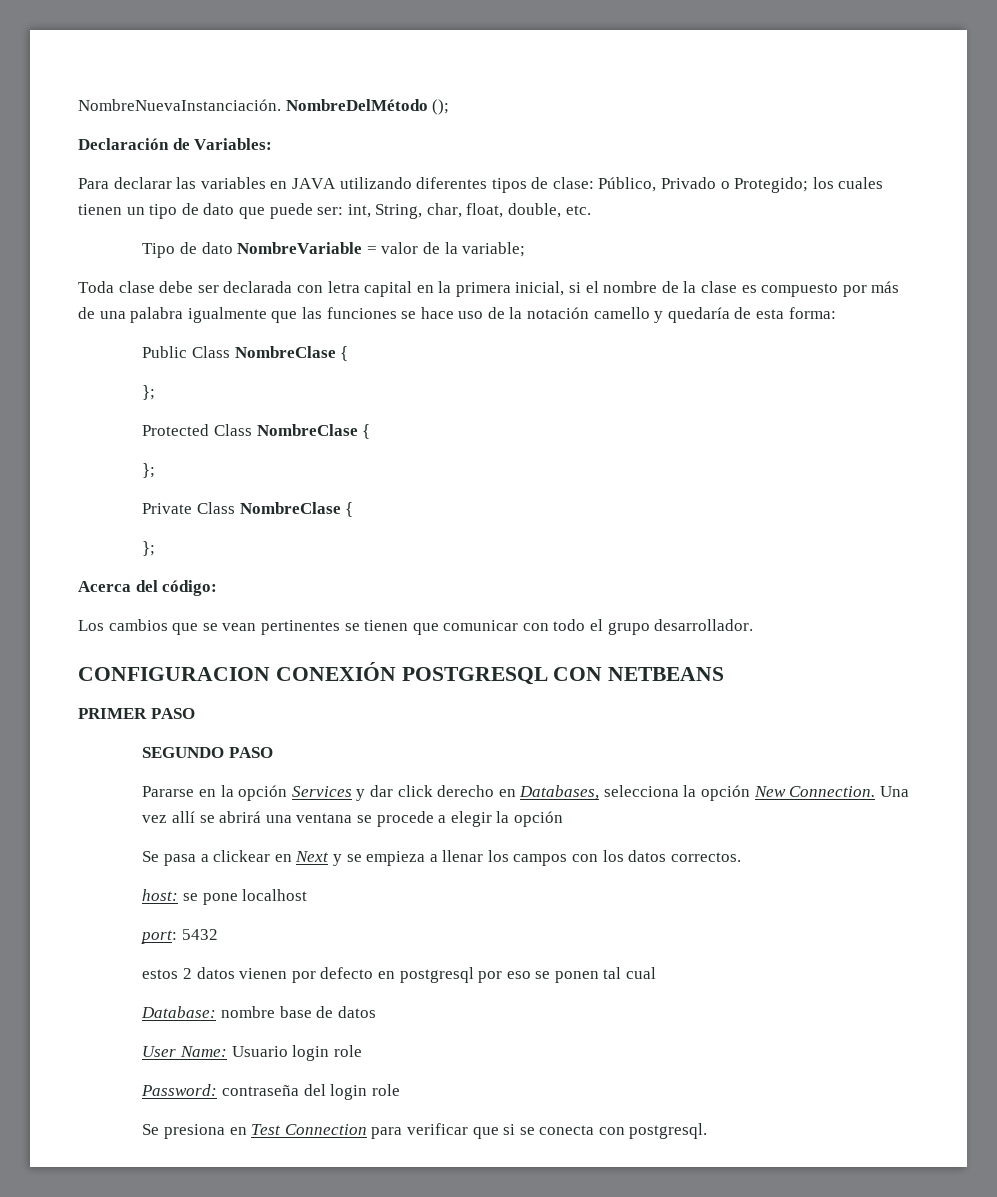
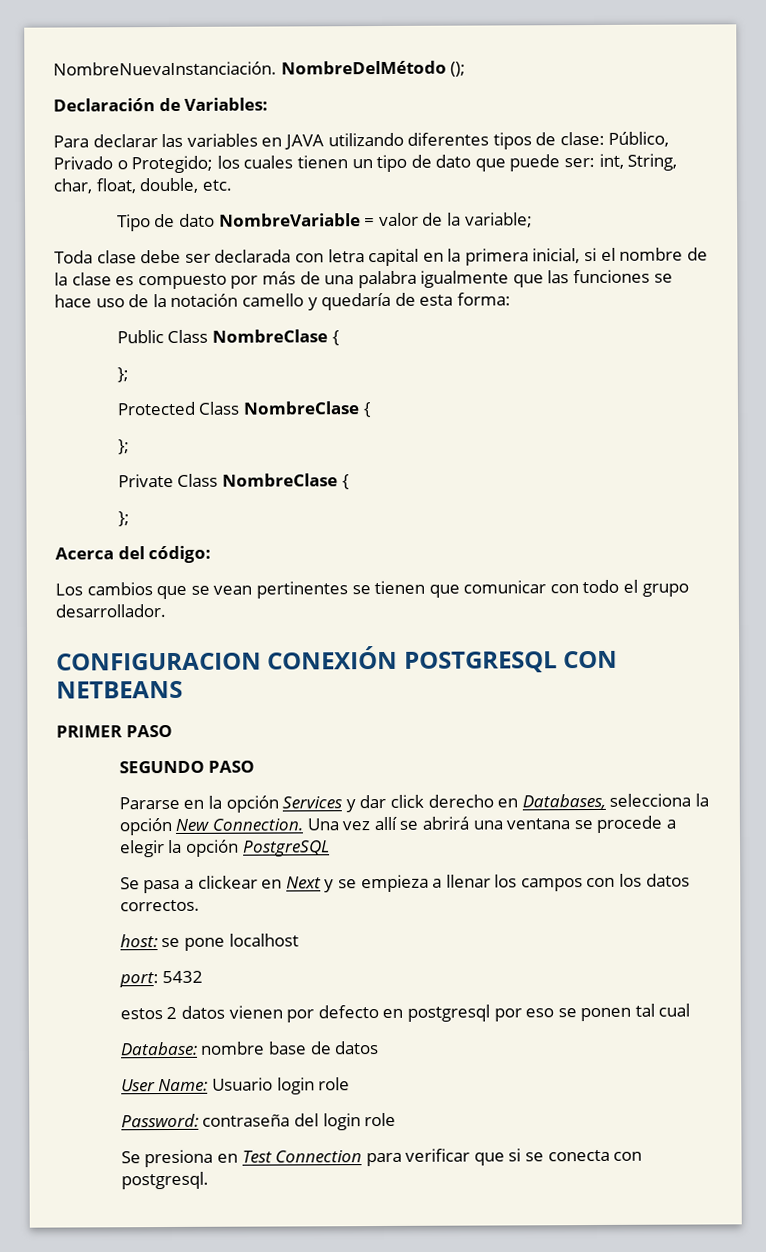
- Una vez allí se abrirá una ventana se procede a elegir la opción
+ Una vez allí se abrirá una ventana se procede a elegir la opción PostgreSQL

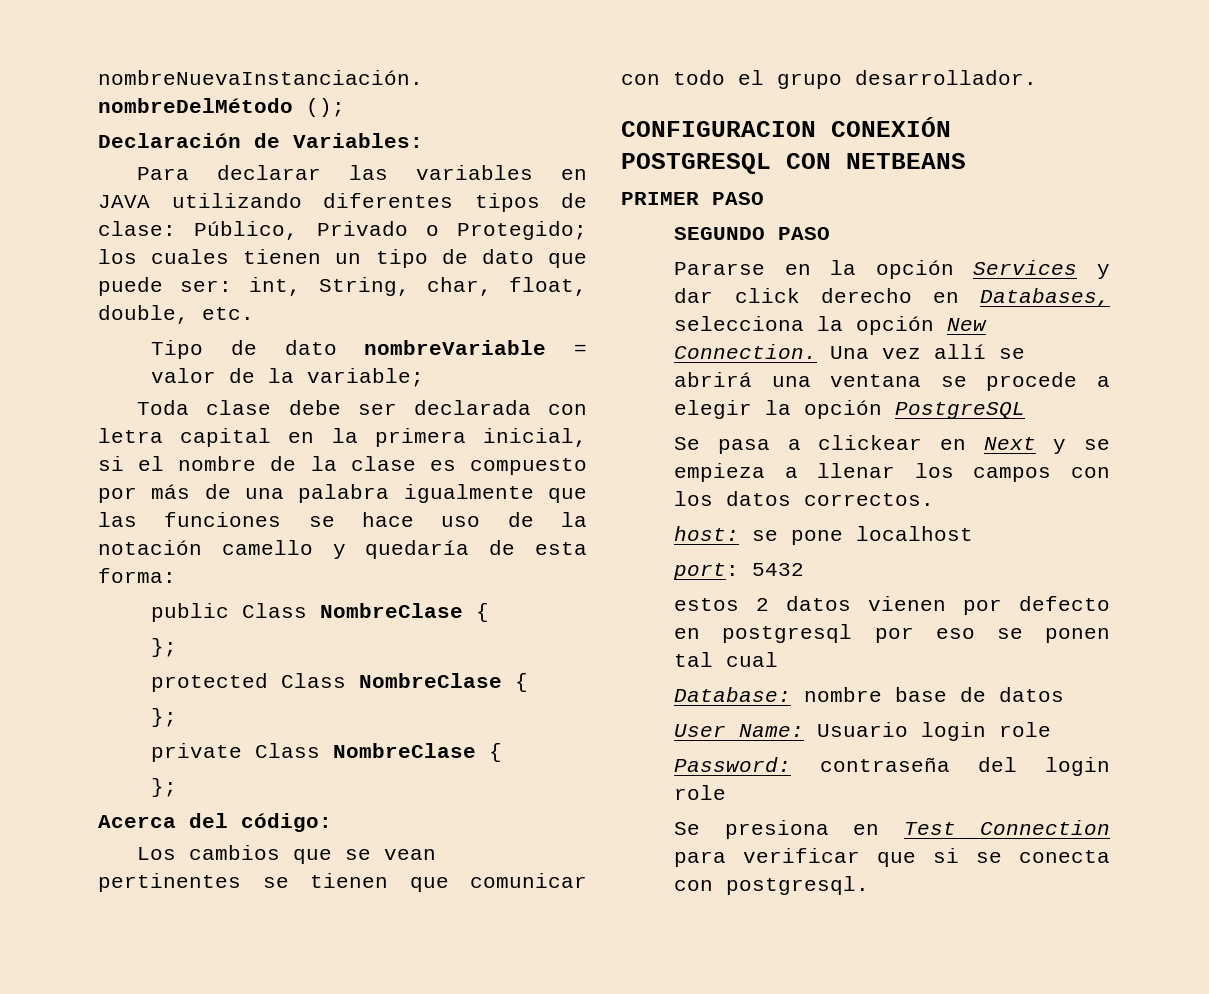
- NombreNuevaInstanciación. NombreDelMétodo ();
+ nombreNuevaInstanciación. nombreDelMétodo ();
- Tipo de dato NombreVariable = valor de la variable;
+ Tipo de dato nombreVariable = valor de la variable;
- Public Class NombreClase {
+ public Class NombreClase {
  };
- Protected Class NombreClase {
+ protected Class NombreClase {
  };
- Private Class NombreClase {
+ private Class NombreClase {

